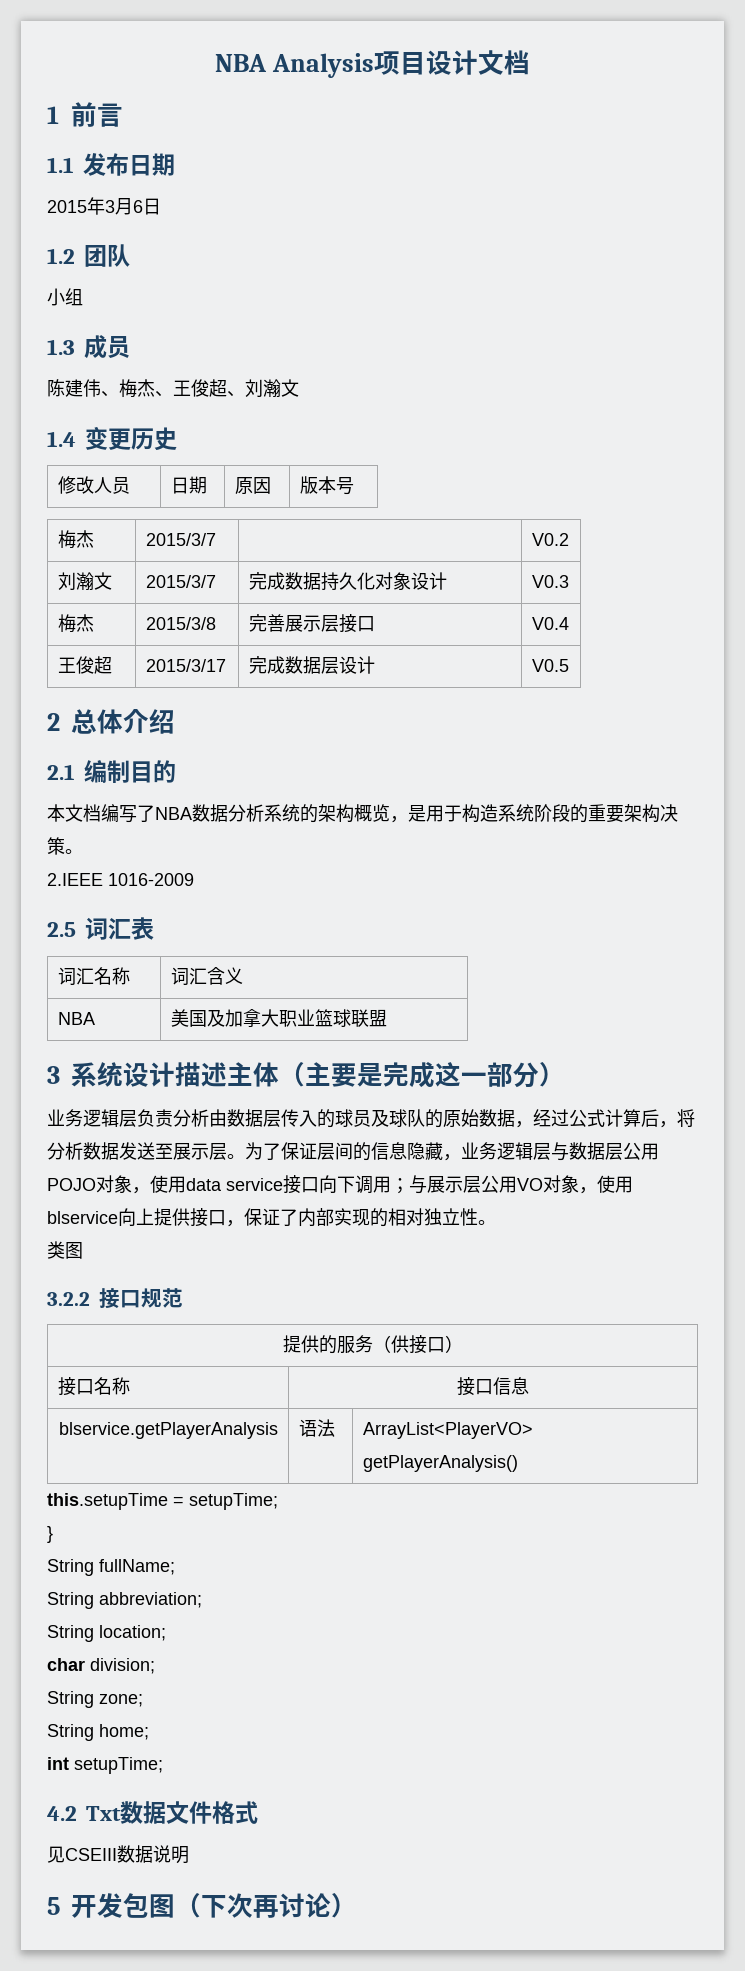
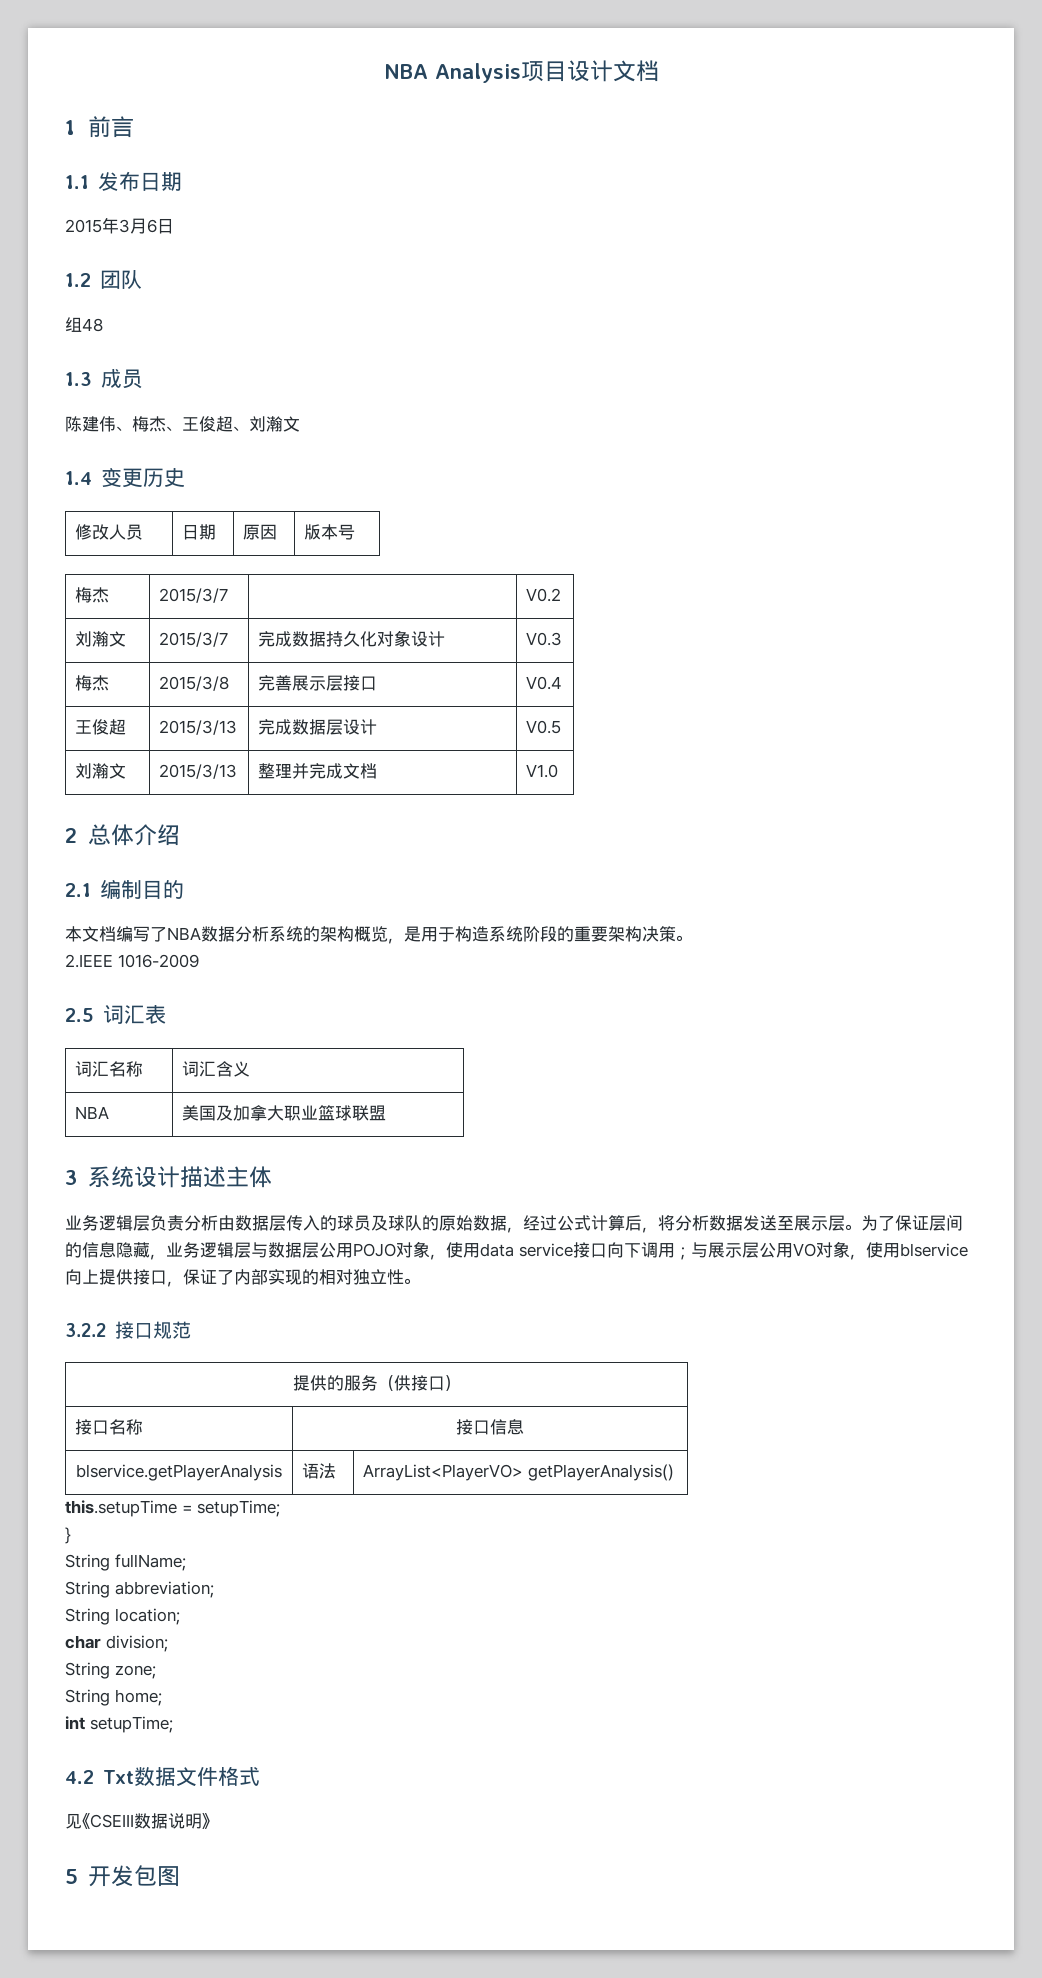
- 小组
+ 组48
- 王俊超 | 2015/3/17 | 完成数据层设计 | V0.5
+ 王俊超 | 2015/3/13 | 完成数据层设计 | V0.5
+ 刘瀚文 | 2015/3/13 | 整理并完成文档 | V1.0
- 3系统设计描述主体（主要是完成这一部分）
+ 3系统设计描述主体
- 类图
- 见CSEIII数据说明
+ 见《CSEIII数据说明》
- 5开发包图（下次再讨论）
+ 5开发包图

